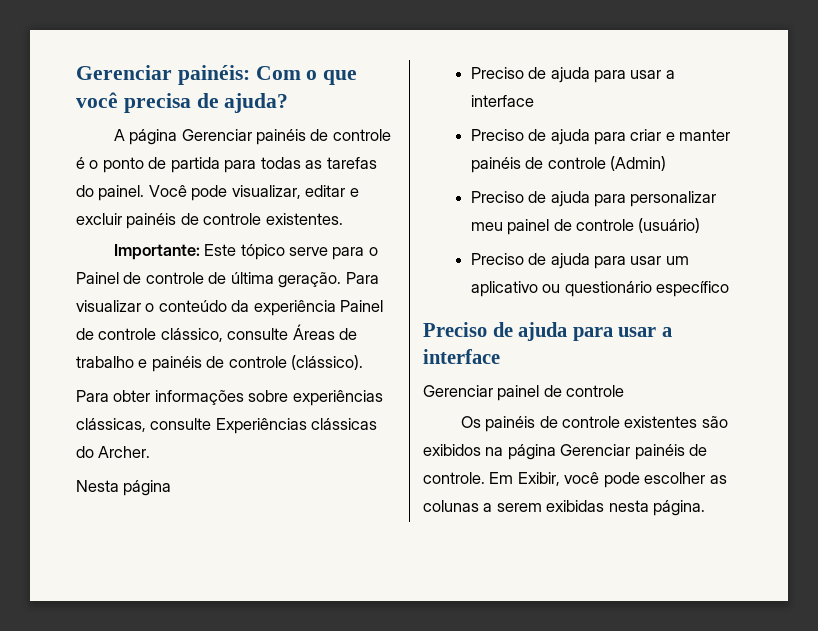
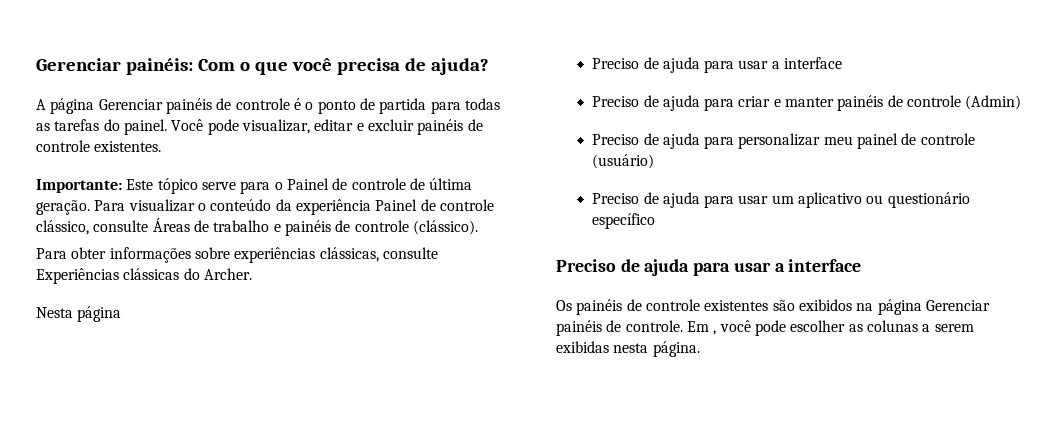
- Gerenciar painel de controle
- Em Exibir, você pode escolher as colunas a serem exibidas nesta página.
+ Em , você pode escolher as colunas a serem exibidas nesta página.

